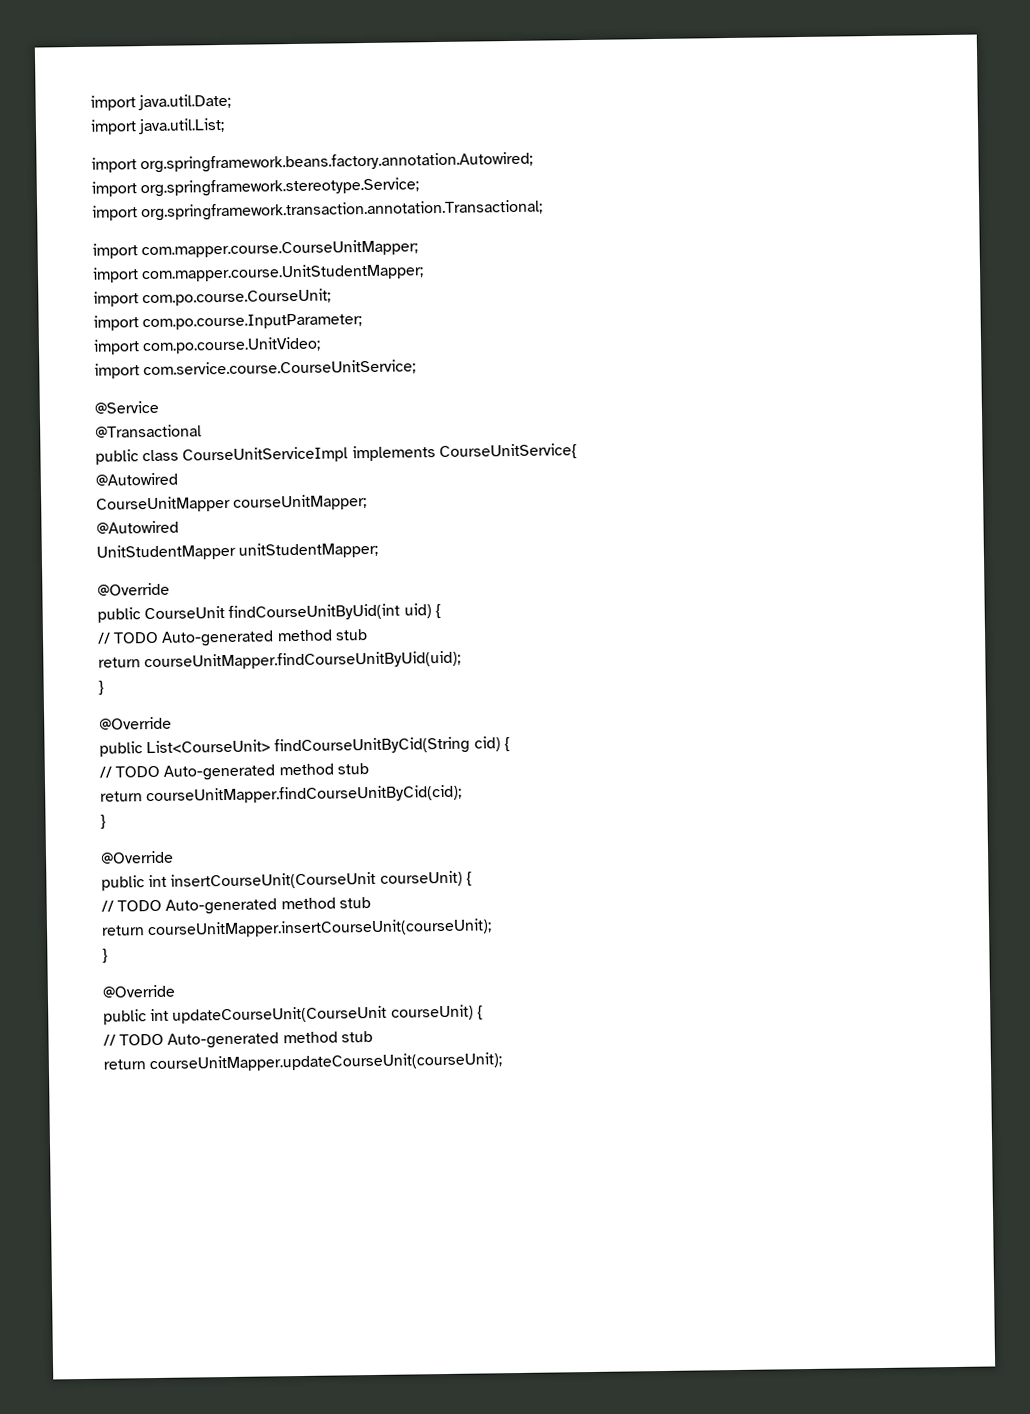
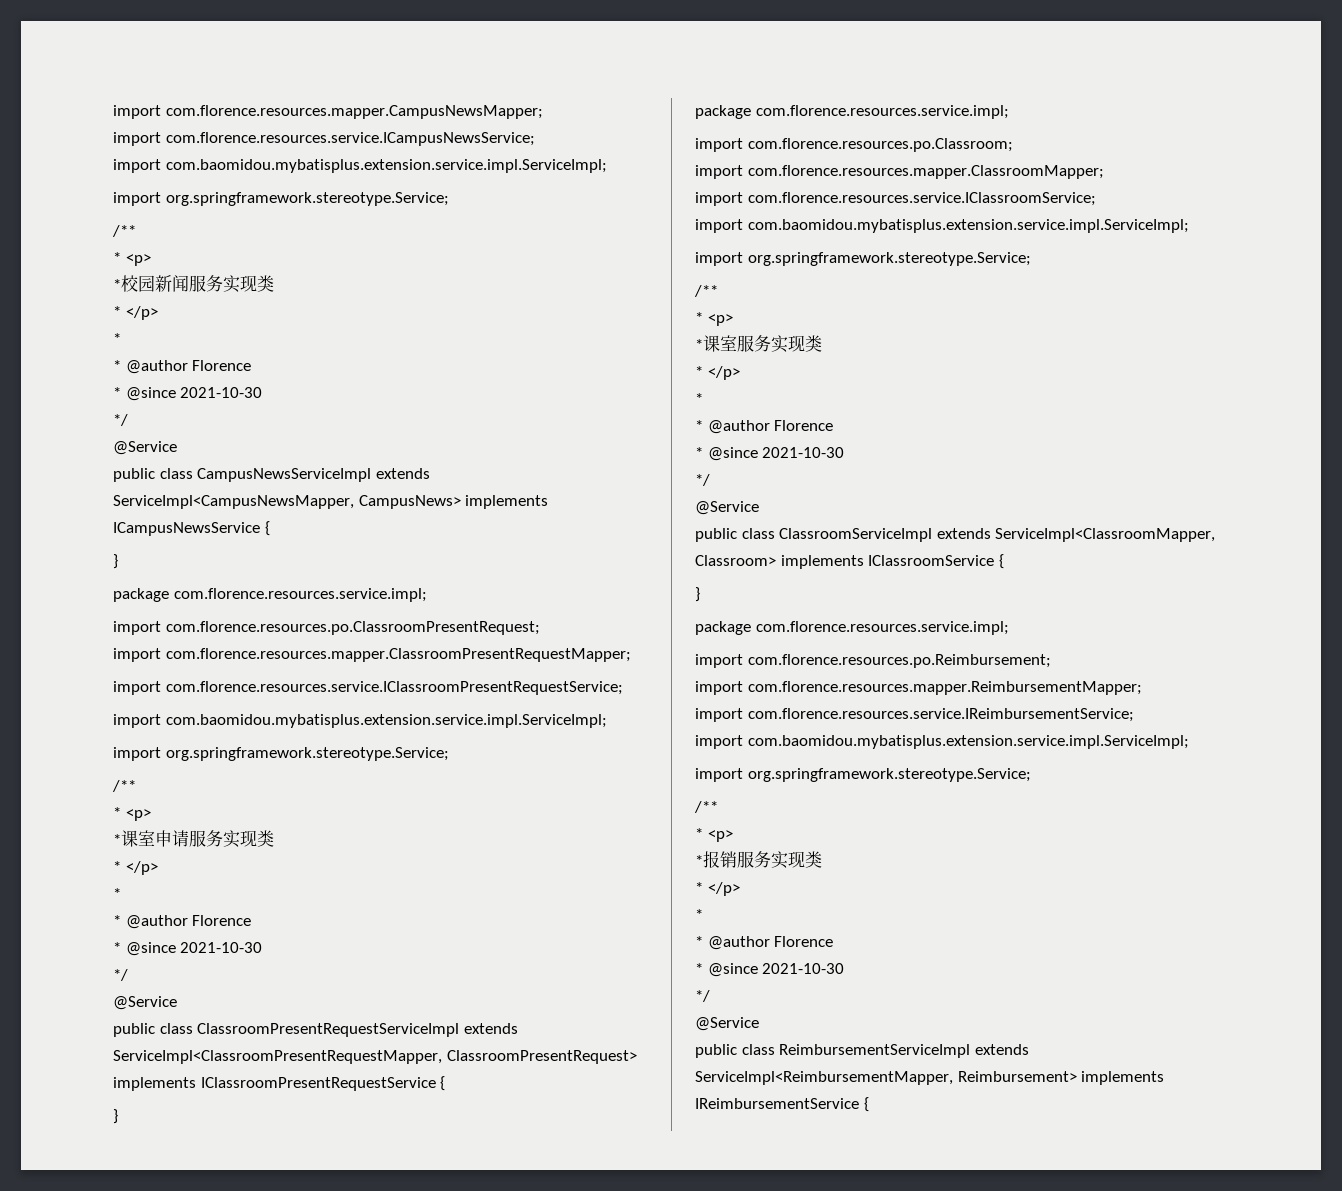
- import java.util.Date;
- import java.util.List;
- import org.springframework.beans.factory.annotation.Autowired;
+ import com.florence.resources.mapper.CampusNewsMapper;
+ import com.florence.resources.service.ICampusNewsService;
+ import com.baomidou.mybatisplus.extension.service.impl.ServiceImpl;
  import org.springframework.stereotype.Service;
- import org.springframework.transaction.annotation.Transactional;
- import com.mapper.course.CourseUnitMapper;
- import com.mapper.course.UnitStudentMapper;
- import com.po.course.CourseUnit;
- import com.po.course.InputParameter;
- import com.po.course.UnitVideo;
- import com.service.course.CourseUnitService;
+ /**
+ * <p>
+ *校园新闻服务实现类
+ * </p>
+ *
+ * @author Florence
+ * @since 2021-10-30
+ */
  @Service
- @Transactional
- public class CourseUnitServiceImpl implements CourseUnitService{
- @Autowired
- CourseUnitMapper courseUnitMapper;
- @Autowired
- UnitStudentMapper unitStudentMapper;
- @Override
- public CourseUnit findCourseUnitByUid(int uid) {
- // TODO Auto-generated method stub
- return courseUnitMapper.findCourseUnitByUid(uid);
+ public class CampusNewsServiceImpl extends ServiceImpl<CampusNewsMapper, CampusNews> implements ICampusNewsService {
  }
- @Override
- public List<CourseUnit> findCourseUnitByCid(String cid) {
- // TODO Auto-generated method stub
- return courseUnitMapper.findCourseUnitByCid(cid);
+ package com.florence.resources.service.impl;
+ import com.florence.resources.po.ClassroomPresentRequest;
+ import com.florence.resources.mapper.ClassroomPresentRequestMapper;
+ import com.florence.resources.service.IClassroomPresentRequestService;
+ import com.baomidou.mybatisplus.extension.service.impl.ServiceImpl;
+ import org.springframework.stereotype.Service;
+ /**
+ * <p>
+ *课室申请服务实现类
+ * </p>
+ *
+ * @author Florence
+ * @since 2021-10-30
+ */
+ @Service
+ public class ClassroomPresentRequestServiceImpl extends ServiceImpl<ClassroomPresentRequestMapper, ClassroomPresentRequest> implements IClassroomPresentRequestService {
  }
- @Override
- public int insertCourseUnit(CourseUnit courseUnit) {
- // TODO Auto-generated method stub
- return courseUnitMapper.insertCourseUnit(courseUnit);
+ package com.florence.resources.service.impl;
+ import com.florence.resources.po.Classroom;
+ import com.florence.resources.mapper.ClassroomMapper;
+ import com.florence.resources.service.IClassroomService;
+ import com.baomidou.mybatisplus.extension.service.impl.ServiceImpl;
+ import org.springframework.stereotype.Service;
+ /**
+ * <p>
+ *课室服务实现类
+ * </p>
+ *
+ * @author Florence
+ * @since 2021-10-30
+ */
+ @Service
+ public class ClassroomServiceImpl extends ServiceImpl<ClassroomMapper, Classroom> implements IClassroomService {
  }
- @Override
- public int updateCourseUnit(CourseUnit courseUnit) {
- // TODO Auto-generated method stub
- return courseUnitMapper.updateCourseUnit(courseUnit);
+ package com.florence.resources.service.impl;
+ import com.florence.resources.po.Reimbursement;
+ import com.florence.resources.mapper.ReimbursementMapper;
+ import com.florence.resources.service.IReimbursementService;
+ import com.baomidou.mybatisplus.extension.service.impl.ServiceImpl;
+ import org.springframework.stereotype.Service;
+ /**
+ * <p>
+ *报销服务实现类
+ * </p>
+ *
+ * @author Florence
+ * @since 2021-10-30
+ */
+ @Service
+ public class ReimbursementServiceImpl extends ServiceImpl<ReimbursementMapper, Reimbursement> implements IReimbursementService {

